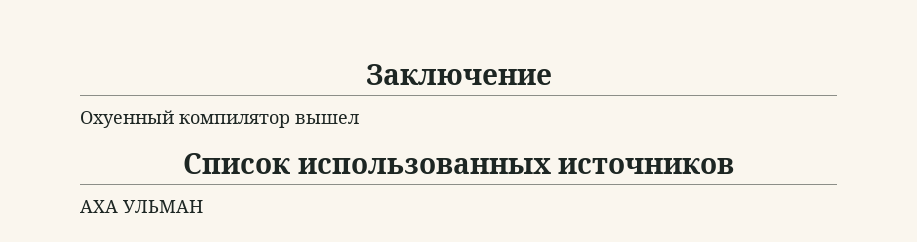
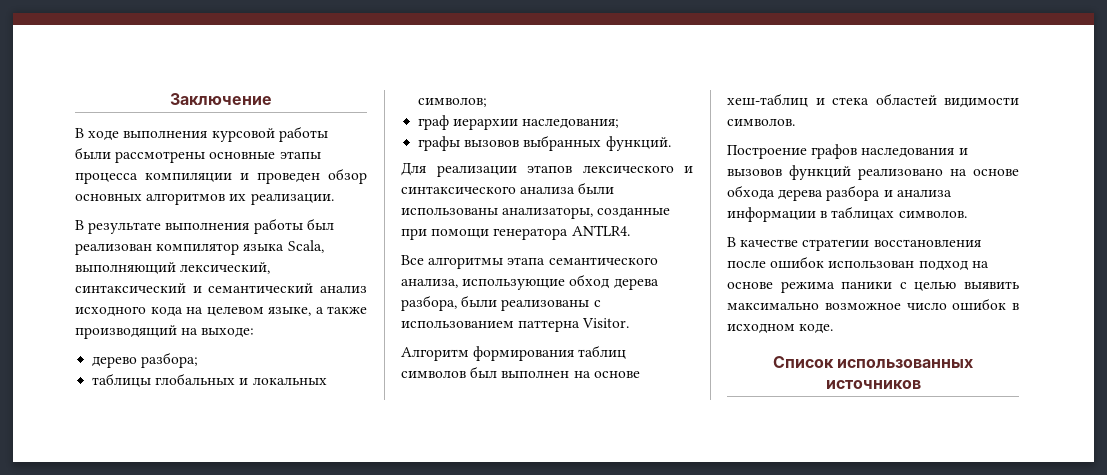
- Охуенный компилятор вышел
+ В ходе выполнения курсовой работы были рассмотрены основные этапы процесса компиляции и проведен обзор основных алгоритмов их реализации.
+ В результате выполнения работы был реализован компилятор языка Scala, выполняющий лексический, синтаксический и семантический анализ исходного кода на целевом языке, а также производящий на выходе:
+ дерево разбора;
+ таблицы глобальных и локальных символов;
+ граф иерархии наследования;
+ графы вызовов выбранных функций.
+ Для реализации этапов лексического и синтаксического анализа были использованы анализаторы, созданные при помощи генератора ANTLR4.
+ Все алгоритмы этапа семантического анализа, использующие обход дерева разбора, были реализованы с использованием паттерна Visitor.
+ Алгоритм формирования таблиц символов был выполнен на основе хеш-таблиц и стека областей видимости символов.
+ Построение графов наследования и вызовов функций реализовано на основе обхода дерева разбора и анализа информации в таблицах символов.
+ В качестве стратегии восстановления после ошибок использован подход на основе режима паники с целью выявить максимально возможное число ошибок в исходном коде.
- АХА УЛЬМАН

